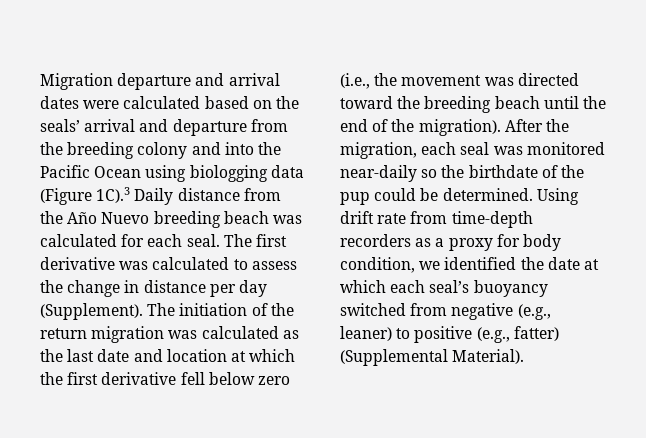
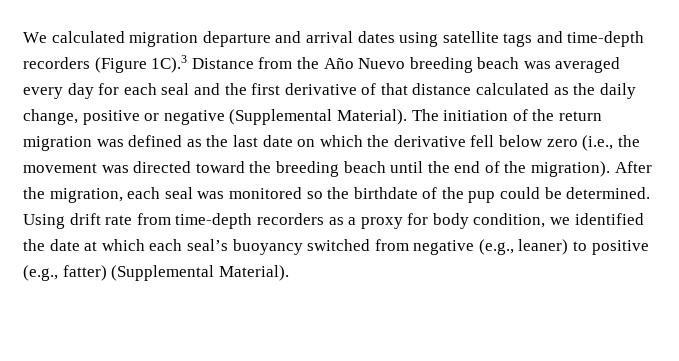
- Migration departure and arrival dates were calculated based on the seals’ arrival and departure from the breeding colony and into the Pacific Ocean using biologging data (Figure 1C).3 Daily distance from the Año Nuevo breeding beach was calculated for each seal. The first derivative was calculated to assess the change in distance per day (Supplement).
+ We calculated migration departure and arrival dates using satellite tags and time-depth recorders (Figure 1C).3 Distance from the Año Nuevo breeding beach was averaged every day for each seal and the first derivative of that distance calculated as the daily change, positive or negative (Supplemental Material).
- The initiation of the return migration was calculated as the last date and location at which the first derivative fell below zero (i.e., the movement was directed toward the breeding beach until the end of the migration).
+ The initiation of the return migration was defined as the last date on which the derivative fell below zero (i.e., the movement was directed toward the breeding beach until the end of the migration).
- After the migration, each seal was monitored near-daily so the birthdate of the pup could be determined.
+ After the migration, each seal was monitored so the birthdate of the pup could be determined.

